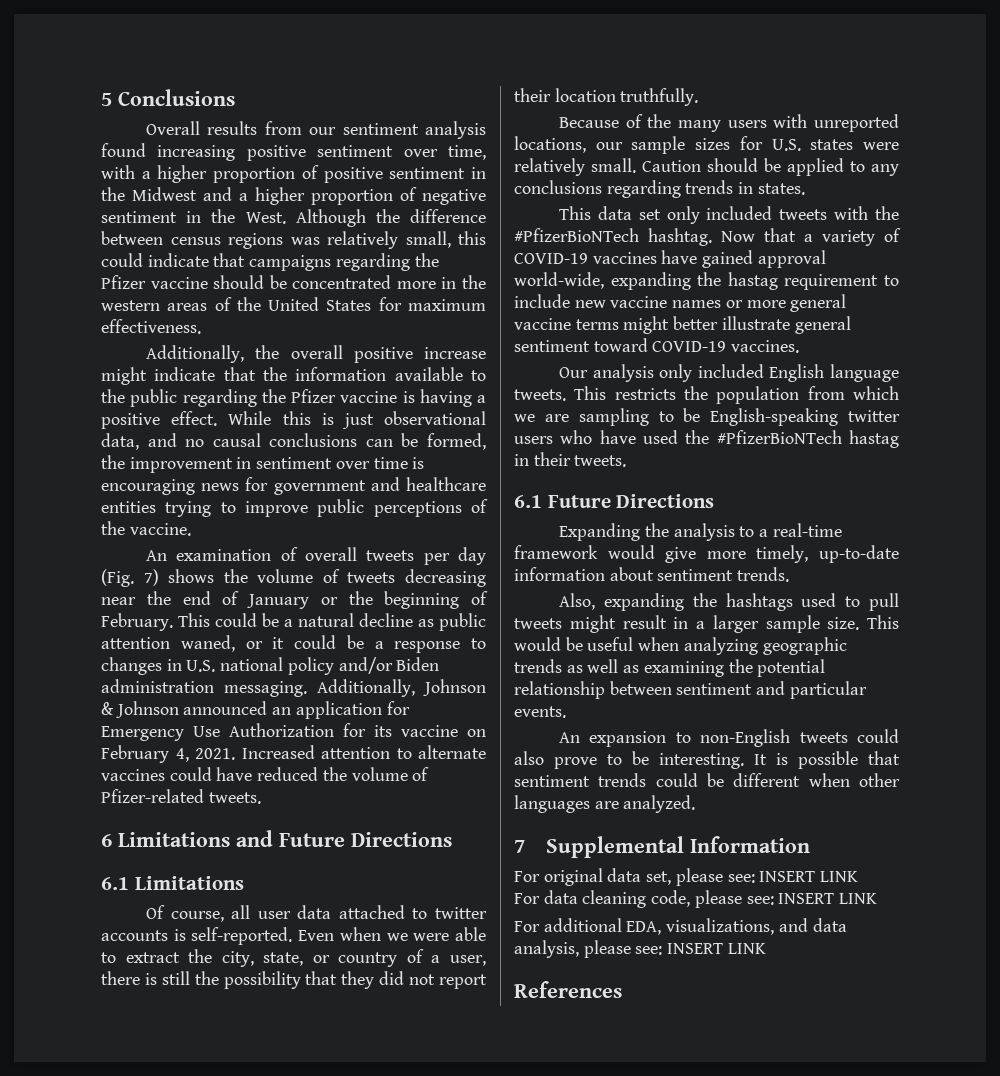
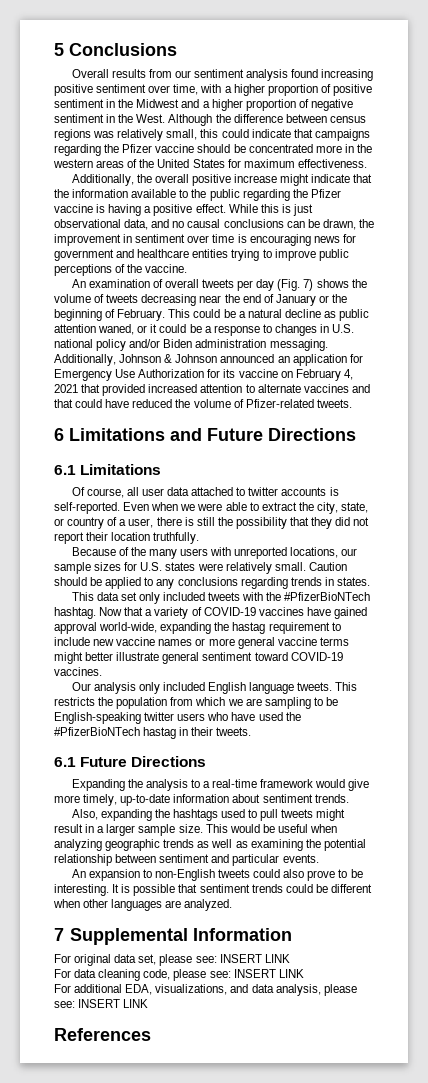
- While this is just observational data, and no causal conclusions can be formed, the improvement in sentiment over time is encouraging news for government and healthcare entities trying to improve public perceptions of the vaccine.
+ While this is just observational data, and no causal conclusions can be drawn, the improvement in sentiment over time is encouraging news for government and healthcare entities trying to improve public perceptions of the vaccine.
- Additionally, Johnson & Johnson announced an application for Emergency Use Authorization for its vaccine on February 4, 2021. Increased attention to alternate vaccines could have reduced the volume of Pfizer-related tweets.
+ Additionally, Johnson & Johnson announced an application for Emergency Use Authorization for its vaccine on February 4, 2021 that provided increased attention to alternate vaccines and that could have reduced the volume of Pfizer-related tweets.

